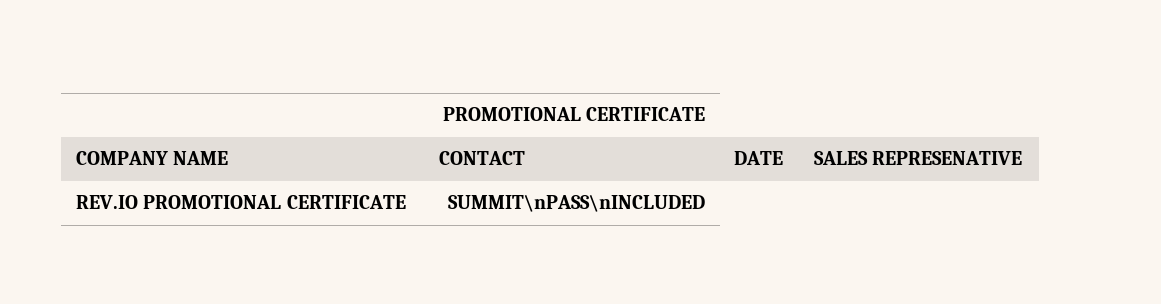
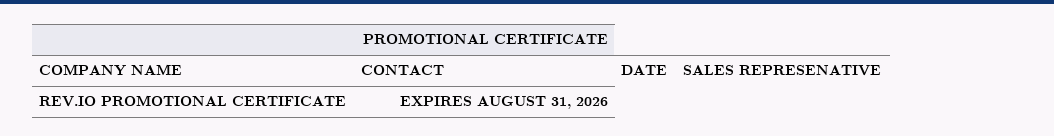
- REV.IO PROMOTIONAL CERTIFICATE | SUMMIT\nPASS\nINCLUDED
+ REV.IO PROMOTIONAL CERTIFICATE | EXPIRES AUGUST 31, 2026

